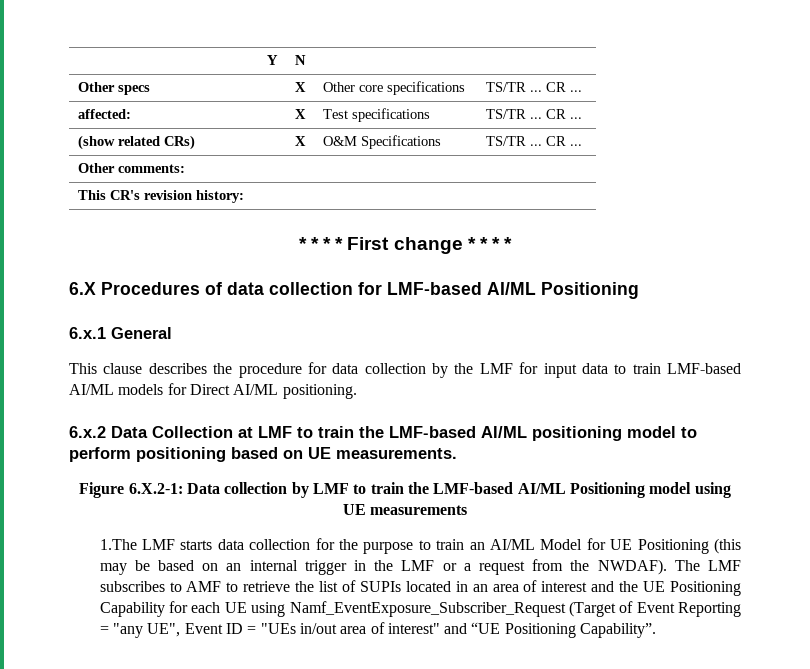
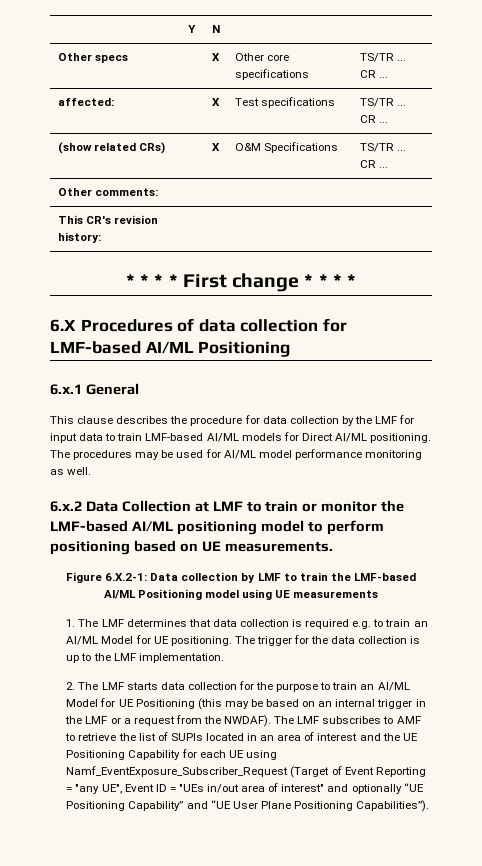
+ The procedures may be used for AI/ML model performance monitoring as well.
- 6.x.2 Data Collection at LMF to train the LMF-based AI/ML positioning model to perform positioning based on UE measurements.
+ 6.x.2 Data Collection at LMF to train or monitor the LMF-based AI/ML positioning model to perform positioning based on UE measurements.
- 1.The LMF starts data collection for the purpose to train an AI/ML Model for UE Positioning (this may be based on an internal trigger in the LMF or a request from the NWDAF).
+ 1. The LMF determines that data collection is required e.g. to train an AI/ML Model for UE positioning. The trigger for the data collection is up to the LMF implementation.
+ 2. The LMF starts data collection for the purpose to train an AI/ML Model for UE Positioning (this may be based on an internal trigger in the LMF or a request from the NWDAF).
- The LMF subscribes to AMF to retrieve the list of SUPIs located in an area of interest and the UE Positioning Capability for each UE using Namf_EventExposure_Subscriber_Request (Target of Event Reporting = "any UE", Event ID = "UEs in/out area of interest" and “UE Positioning Capability”.
+ The LMF subscribes to AMF to retrieve the list of SUPIs located in an area of interest and the UE Positioning Capability for each UE using Namf_EventExposure_Subscriber_Request (Target of Event Reporting = "any UE", Event ID = "UEs in/out area of interest" and optionally “UE Positioning Capability” and “UE User Plane Positioning Capabilities”).

